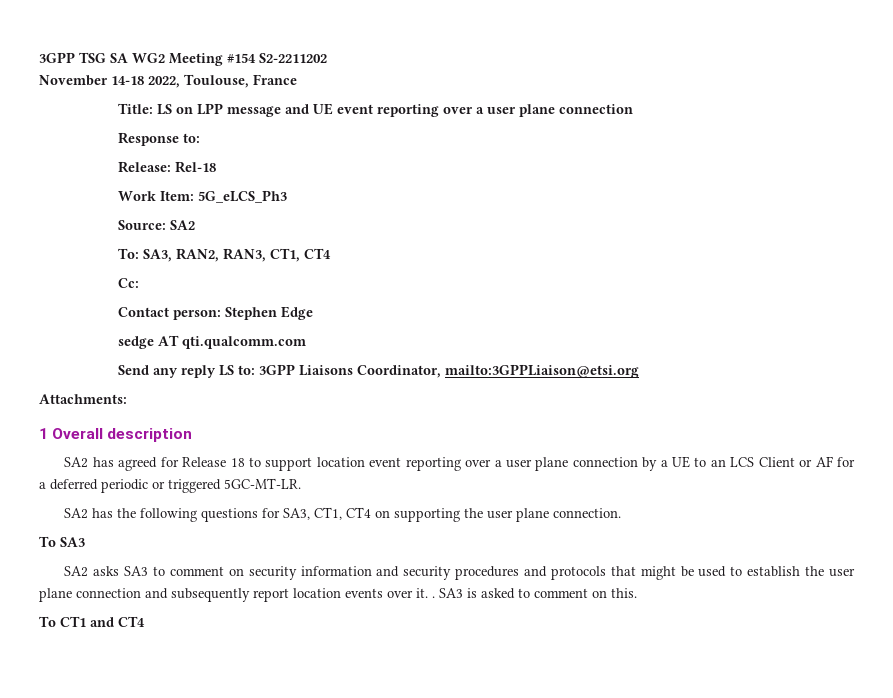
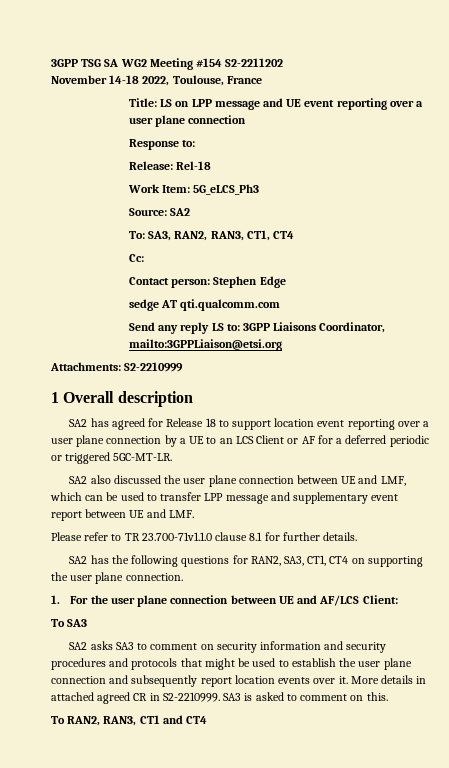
- Attachments:
+ Attachments: S2-2210999
+ SA2 also discussed the user plane connection between UE and LMF, which can be used to transfer LPP message and supplementary event report between UE and LMF.
+ Please refer to TR 23.700-71v1.1.0 clause 8.1 for further details.
- SA2 has the following questions for SA3, CT1, CT4 on supporting the user plane connection.
+ SA2 has the following questions for RAN2, SA3, CT1, CT4 on supporting the user plane connection.
+ 1. For the user plane connection between UE and AF/LCS Client:
- SA2 asks SA3 to comment on security information and security procedures and protocols that might be used to establish the user plane connection and subsequently report location events over it. .
+ SA2 asks SA3 to comment on security information and security procedures and protocols that might be used to establish the user plane connection and subsequently report location events over it. More details in attached agreed CR in S2-2210999.
- To CT1 and CT4
+ To RAN2, RAN3, CT1 and CT4

